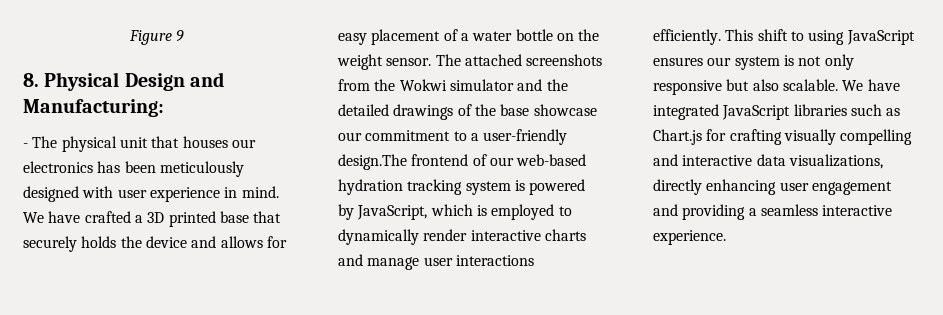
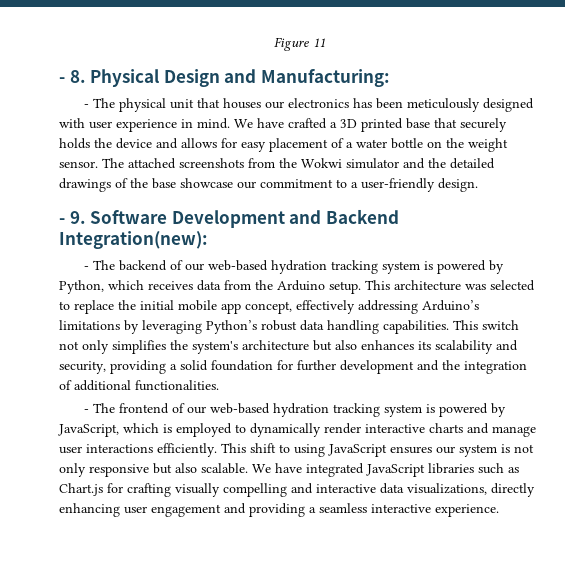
- Figure 9
- 8. Physical Design and Manufacturing:
+ Figure 11
+ - 8. Physical Design and Manufacturing:
- The attached screenshots from the Wokwi simulator and the detailed drawings of the base showcase our commitment to a user-friendly design.The frontend of our web-based hydration tracking system is powered by JavaScript, which is employed to dynamically render interactive charts and manage user interactions efficiently.
+ The attached screenshots from the Wokwi simulator and the detailed drawings of the base showcase our commitment to a user-friendly design.
+ - 9. Software Development and Backend Integration(new):
+ - The backend of our web-based hydration tracking system is powered by Python, which receives data from the Arduino setup. This architecture was selected to replace the initial mobile app concept, effectively addressing Arduino’s limitations by leveraging Python’s robust data handling capabilities. This switch not only simplifies the system's architecture but also enhances its scalability and security, providing a solid foundation for further development and the integration of additional functionalities.
+ - The frontend of our web-based hydration tracking system is powered by JavaScript, which is employed to dynamically render interactive charts and manage user interactions efficiently.

